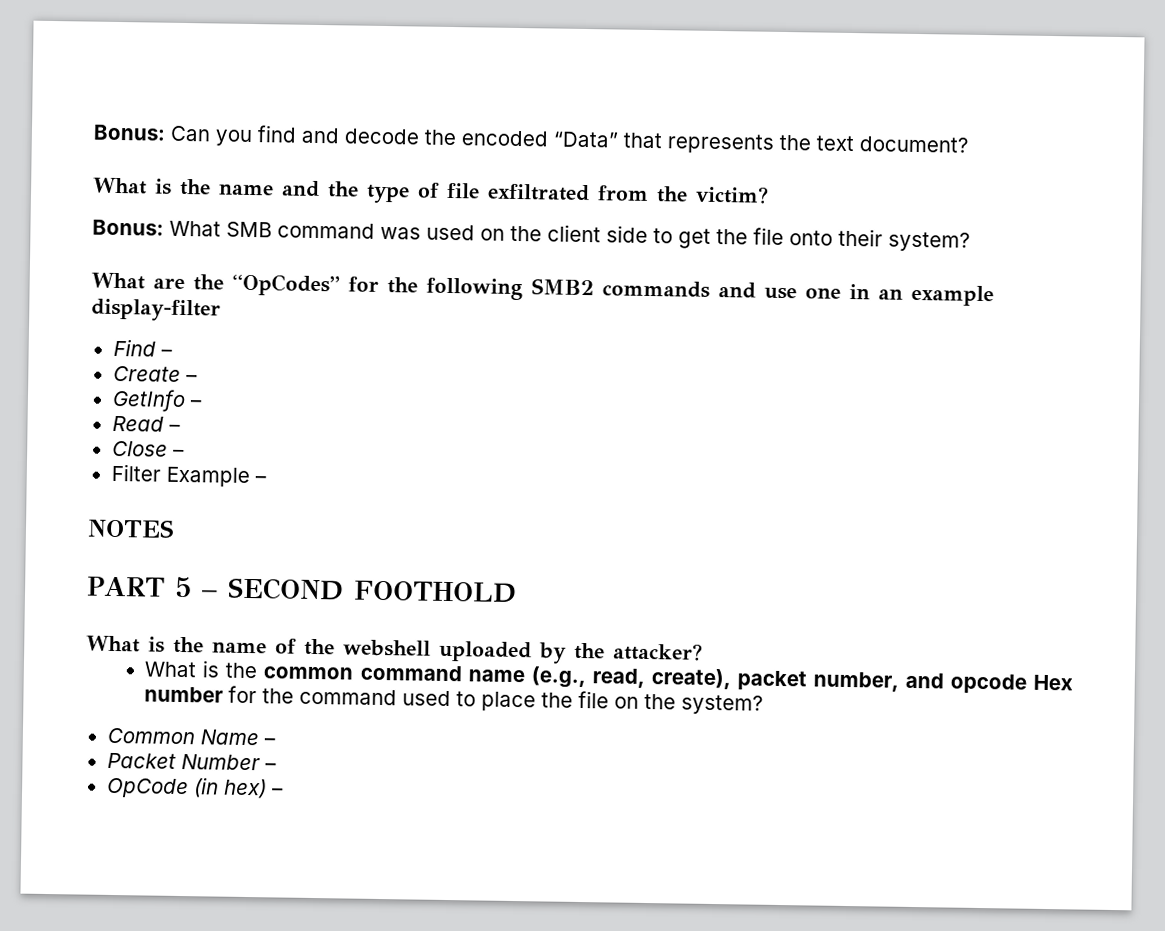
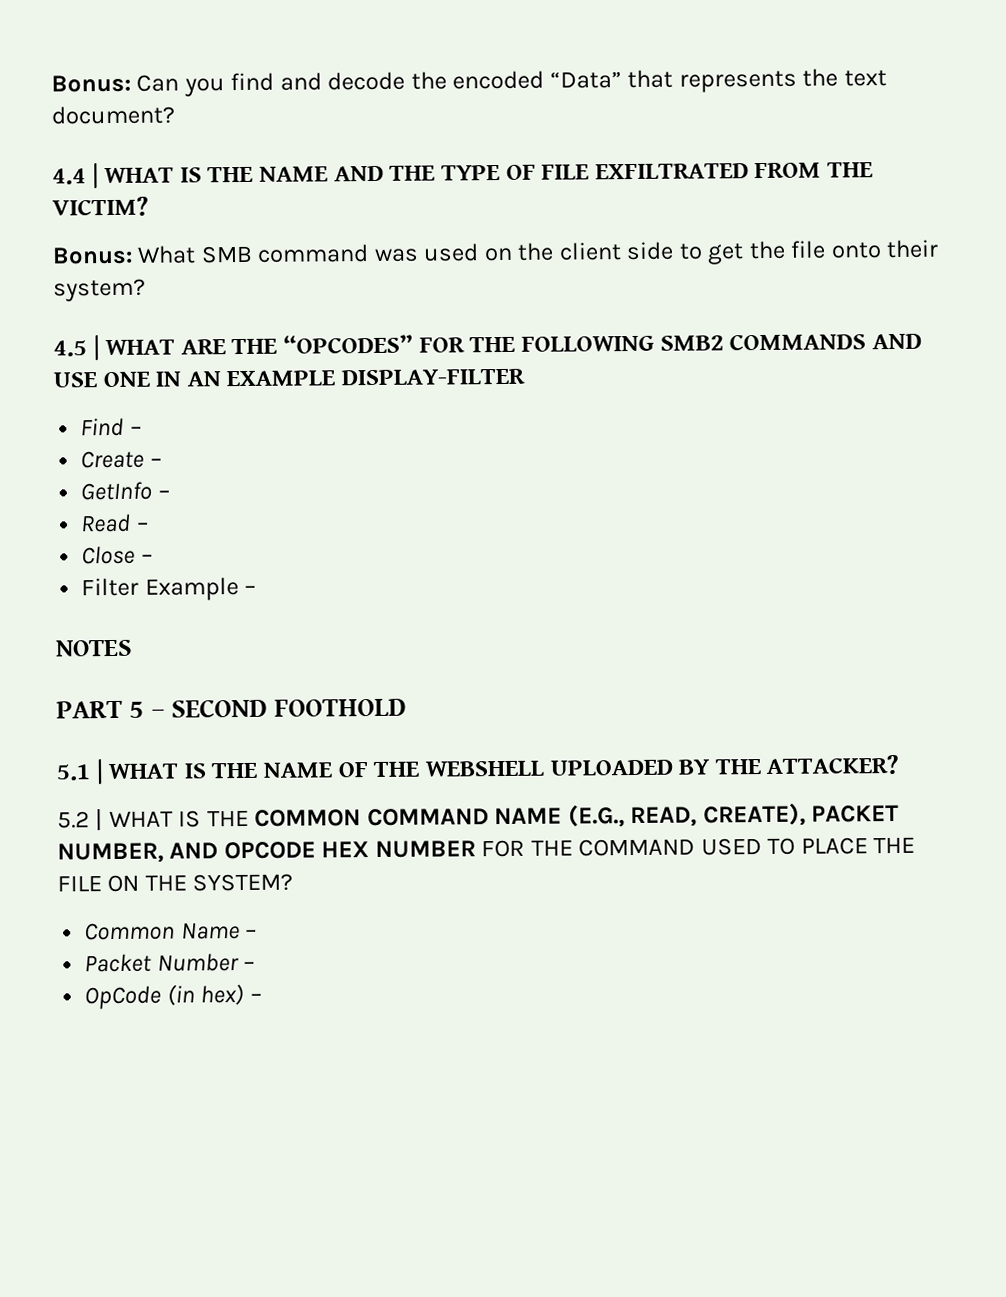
- What is the name and the type of file exfiltrated from the victim?
+ 4.4 | WHAT IS THE NAME AND THE TYPE OF FILE EXFILTRATED FROM THE VICTIM?
- What are the “OpCodes” for the following SMB2 commands and use one in an example display-filter
+ 4.5 | WHAT ARE THE “OPCODES” FOR THE FOLLOWING SMB2 COMMANDS AND USE ONE IN AN EXAMPLE DISPLAY-FILTER
- What is the name of the webshell uploaded by the attacker?
- What is the common command name (e.g., read, create), packet number, and opcode Hex number for the command used to place the file on the system?
+ 5.1 | WHAT IS THE NAME OF THE WEBSHELL UPLOADED BY THE ATTACKER?
+ 5.2 | WHAT IS THE COMMON COMMAND NAME (E.G., READ, CREATE), PACKET NUMBER, AND OPCODE HEX NUMBER FOR THE COMMAND USED TO PLACE THE FILE ON THE SYSTEM?

